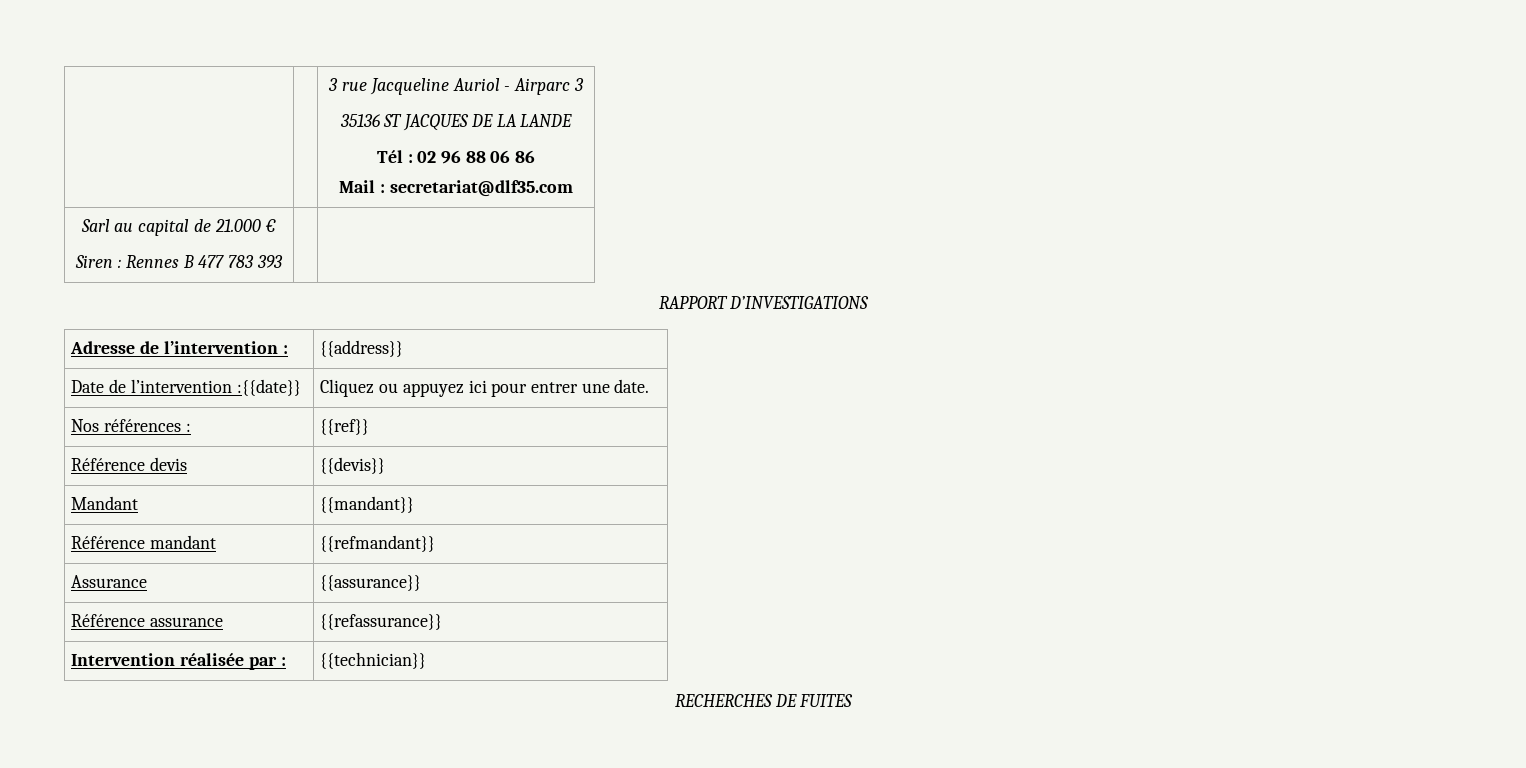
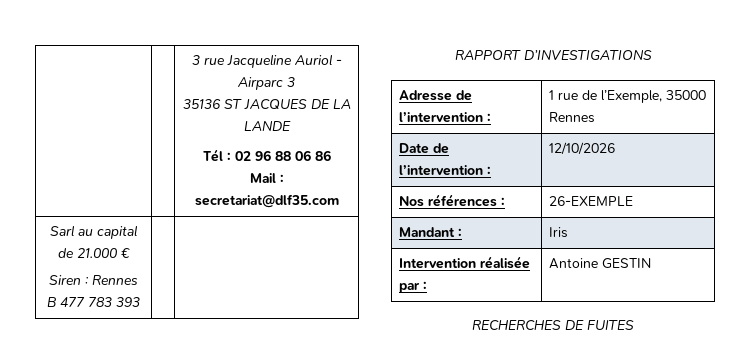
- Adresse de l’intervention : | {{address}}
- Date de l’intervention :{{date}} | Cliquez ou appuyez ici pour entrer une date.
- Nos références : | {{ref}}
- Référence devis | {{devis}}
- Mandant | {{mandant}}
- Référence mandant | {{refmandant}}
- Assurance | {{assurance}}
- Référence assurance | {{refassurance}}
+ Adresse de l’intervention : | 1 rue de l’Exemple, 35000 Rennes
+ Date de l’intervention : | 12/10/2026
+ Nos références : | 26-EXEMPLE
+ Mandant : | Iris
- Intervention réalisée par : | {{technician}}
+ Intervention réalisée par : | Antoine GESTIN

